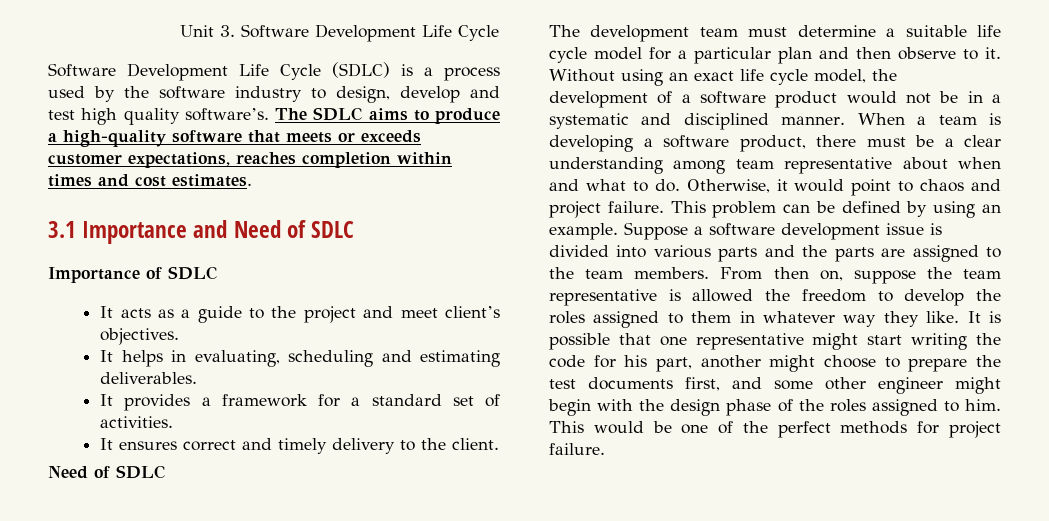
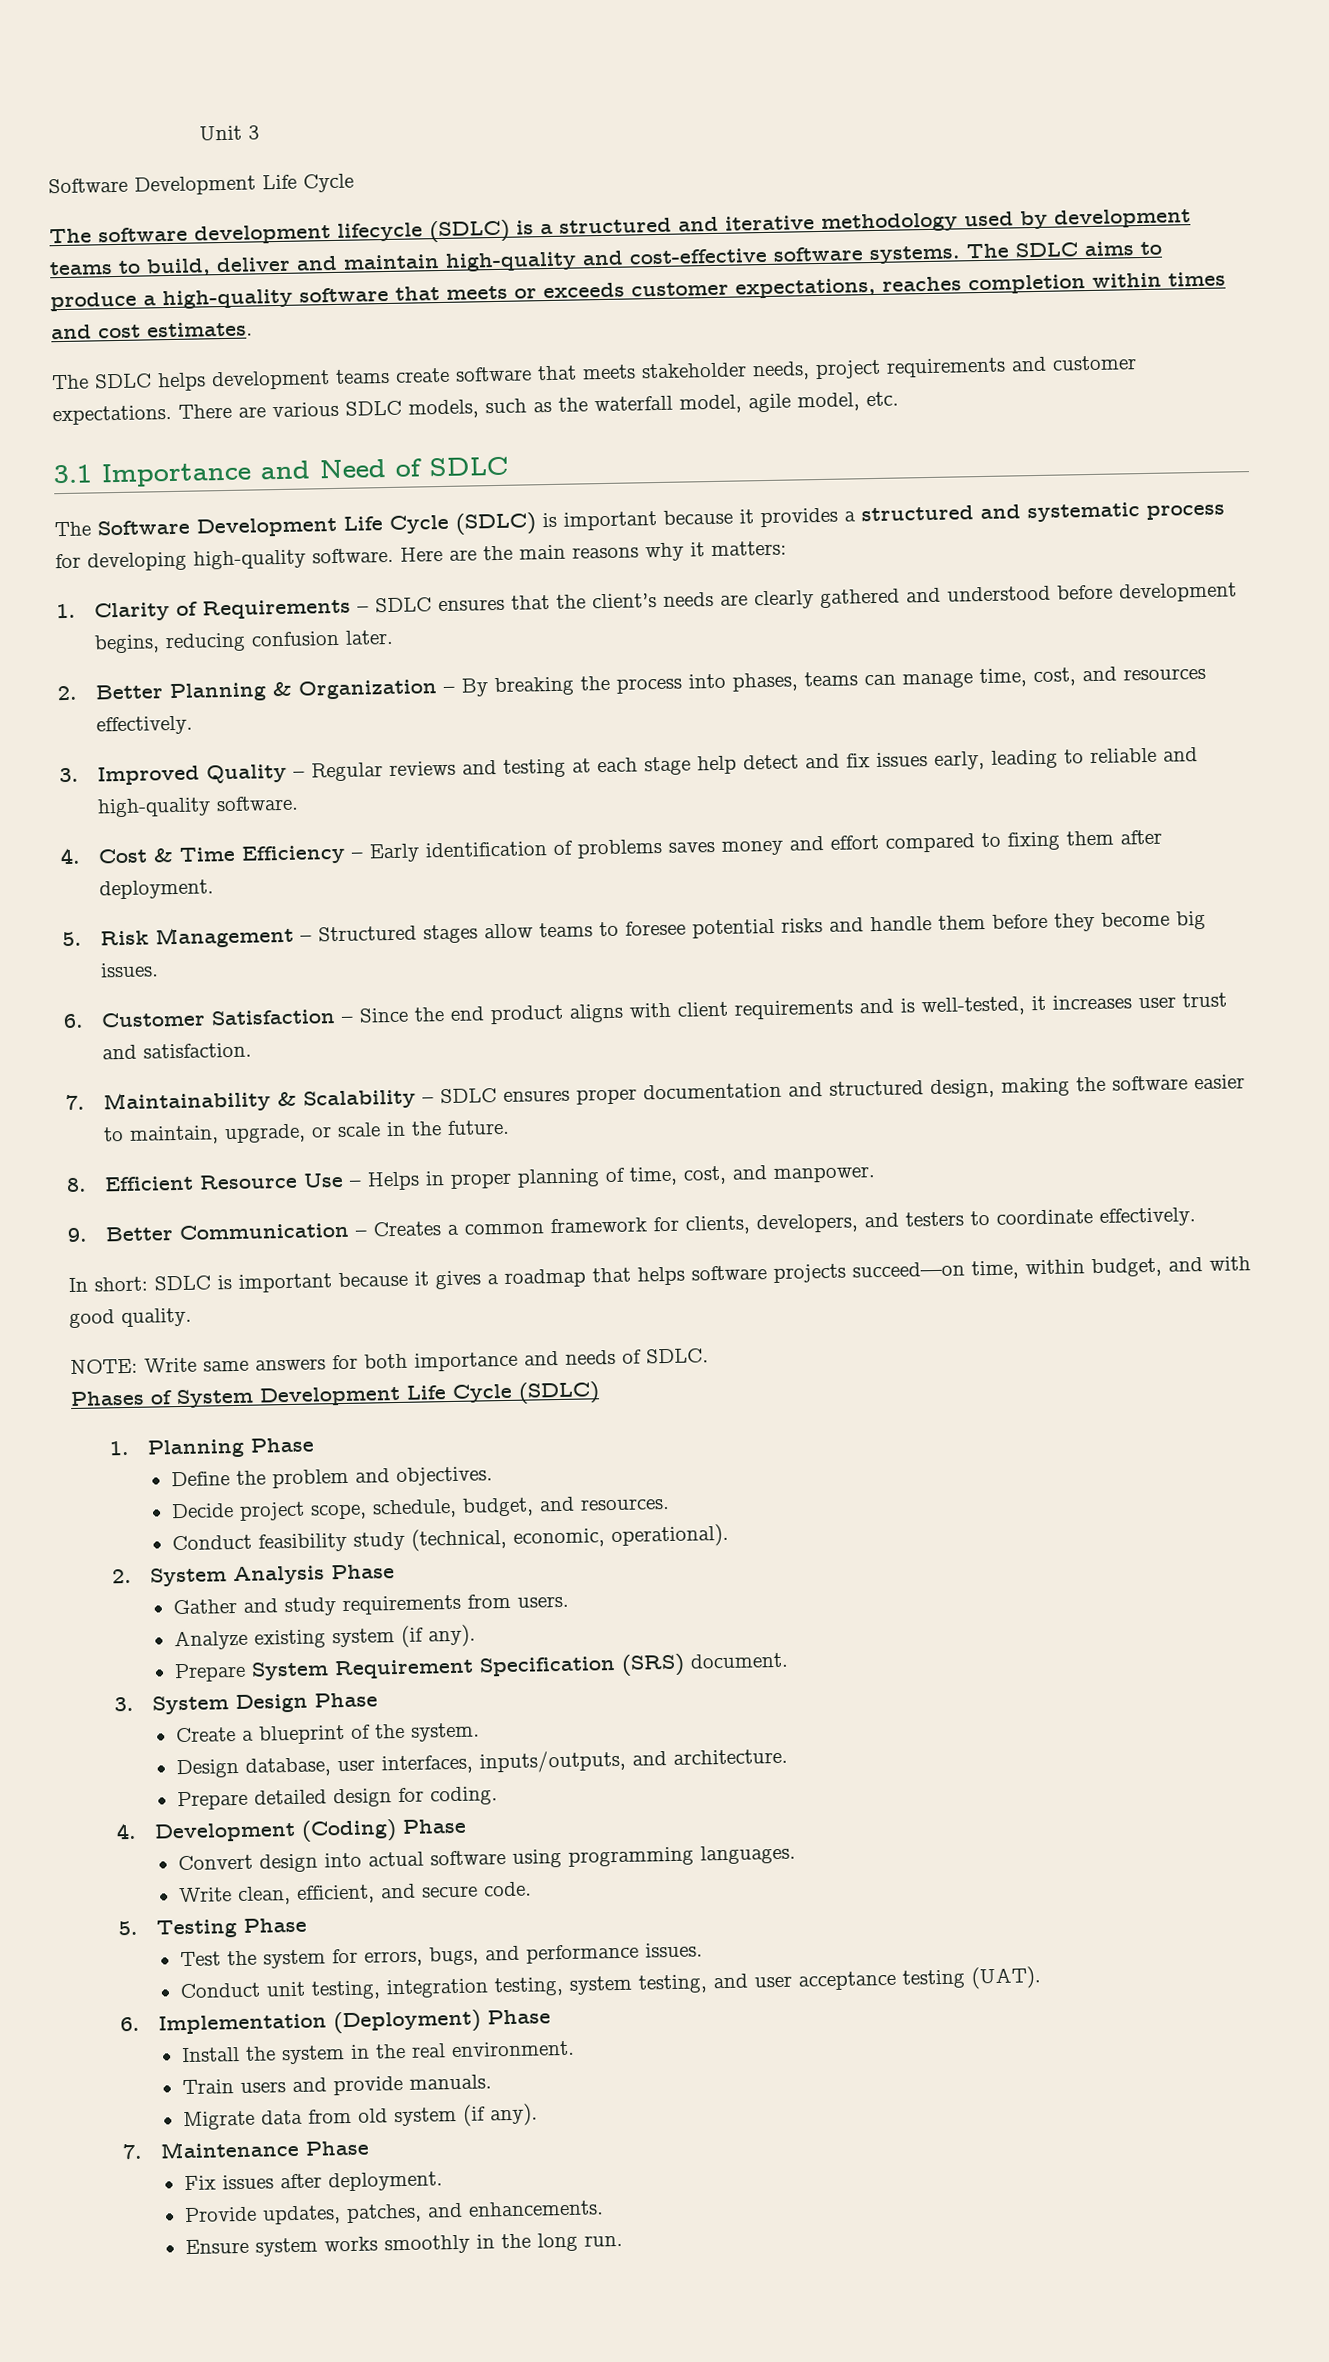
- Unit 3. Software Development Life Cycle
+ Unit 3
+ Software Development Life Cycle
- Software Development Life Cycle (SDLC) is a process used by the software industry to design, develop and test high quality software’s.
+ The software development lifecycle (SDLC) is a structured and iterative methodology used by development teams to build, deliver and maintain high-quality and cost-effective software systems.
+ The SDLC helps development teams create software that meets stakeholder needs, project requirements and customer expectations. There are various SDLC models, such as the waterfall model, agile model, etc.
- Importance of SDLC
- It acts as a guide to the project and meet client’s objectives.
- It helps in evaluating, scheduling and estimating deliverables.
- It provides a framework for a standard set of activities.
- It ensures correct and timely delivery to the client.
- Need of SDLC
- The development team must determine a suitable life cycle model for a particular plan and then observe to it. Without using an exact life cycle model, the development of a software product would not be in a systematic and disciplined manner. When a team is developing a software product, there must be a clear understanding among team representative about when and what to do. Otherwise, it would point to chaos and project failure. This problem can be defined by using an example. Suppose a software development issue is divided into various parts and the parts are assigned to the team members. From then on, suppose the team representative is allowed the freedom to develop the roles assigned to them in whatever way they like. It is possible that one representative might start writing the code for his part, another might choose to prepare the test documents first, and some other engineer might begin with the design phase of the roles assigned to him. This would be one of the perfect methods for project failure.
+ The Software Development Life Cycle (SDLC) is important because it provides a structured and systematic process for developing high-quality software. Here are the main reasons why it matters:
+ 1. Clarity of Requirements – SDLC ensures that the client’s needs are clearly gathered and understood before development begins, reducing confusion later.
+ 2. Better Planning & Organization – By breaking the process into phases, teams can manage time, cost, and resources effectively.
+ 3. Improved Quality – Regular reviews and testing at each stage help detect and fix issues early, leading to reliable and high-quality software.
+ 4. Cost & Time Efficiency – Early identification of problems saves money and effort compared to fixing them after deployment.
+ 5. Risk Management – Structured stages allow teams to foresee potential risks and handle them before they become big issues.
+ 6. Customer Satisfaction – Since the end product aligns with client requirements and is well-tested, it increases user trust and satisfaction.
+ 7. Maintainability & Scalability – SDLC ensures proper documentation and structured design, making the software easier to maintain, upgrade, or scale in the future.
+ 8. Efficient Resource Use – Helps in proper planning of time, cost, and manpower.
+ 9. Better Communication – Creates a common framework for clients, developers, and testers to coordinate effectively.
+ In short: SDLC is important because it gives a roadmap that helps software projects succeed—on time, within budget, and with good quality.
+ NOTE: Write same answers for both importance and needs of SDLC.
+ Phases of System Development Life Cycle (SDLC)
+ 1. Planning Phase
+ Define the problem and objectives.
+ Decide project scope, schedule, budget, and resources.
+ Conduct feasibility study (technical, economic, operational).
+ 2. System Analysis Phase
+ Gather and study requirements from users.
+ Analyze existing system (if any).
+ Prepare System Requirement Specification (SRS) document.
+ 3. System Design Phase
+ Create a blueprint of the system.
+ Design database, user interfaces, inputs/outputs, and architecture.
+ Prepare detailed design for coding.
+ 4. Development (Coding) Phase
+ Convert design into actual software using programming languages.
+ Write clean, efficient, and secure code.
+ 5. Testing Phase
+ Test the system for errors, bugs, and performance issues.
+ Conduct unit testing, integration testing, system testing, and user acceptance testing (UAT).
+ 6. Implementation (Deployment) Phase
+ Install the system in the real environment.
+ Train users and provide manuals.
+ Migrate data from old system (if any).
+ 7. Maintenance Phase
+ Fix issues after deployment.
+ Provide updates, patches, and enhancements.
+ Ensure system works smoothly in the long run.

